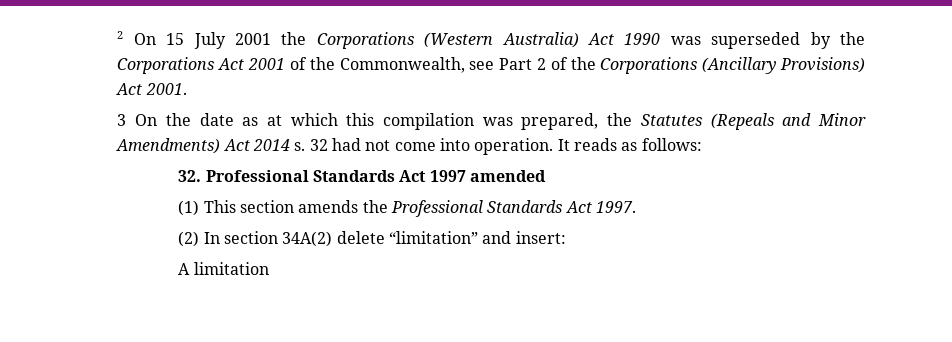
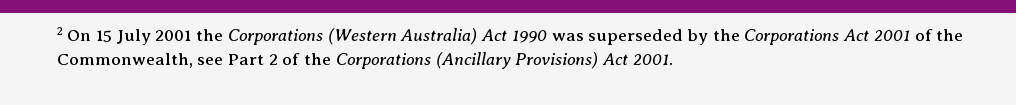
- 3 On the date as at which this compilation was prepared, the Statutes (Repeals and Minor Amendments) Act 2014 s. 32 had not come into operation. It reads as follows:
- 32. Professional Standards Act 1997 amended
- (1) This section amends the Professional Standards Act 1997.
- (2) In section 34A(2) delete “limitation” and insert:
- A limitation

